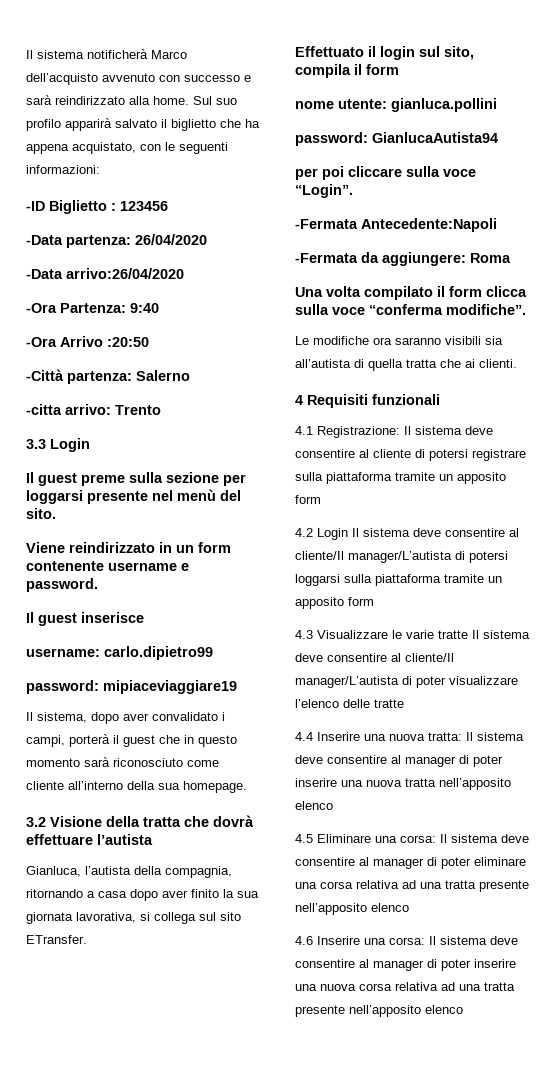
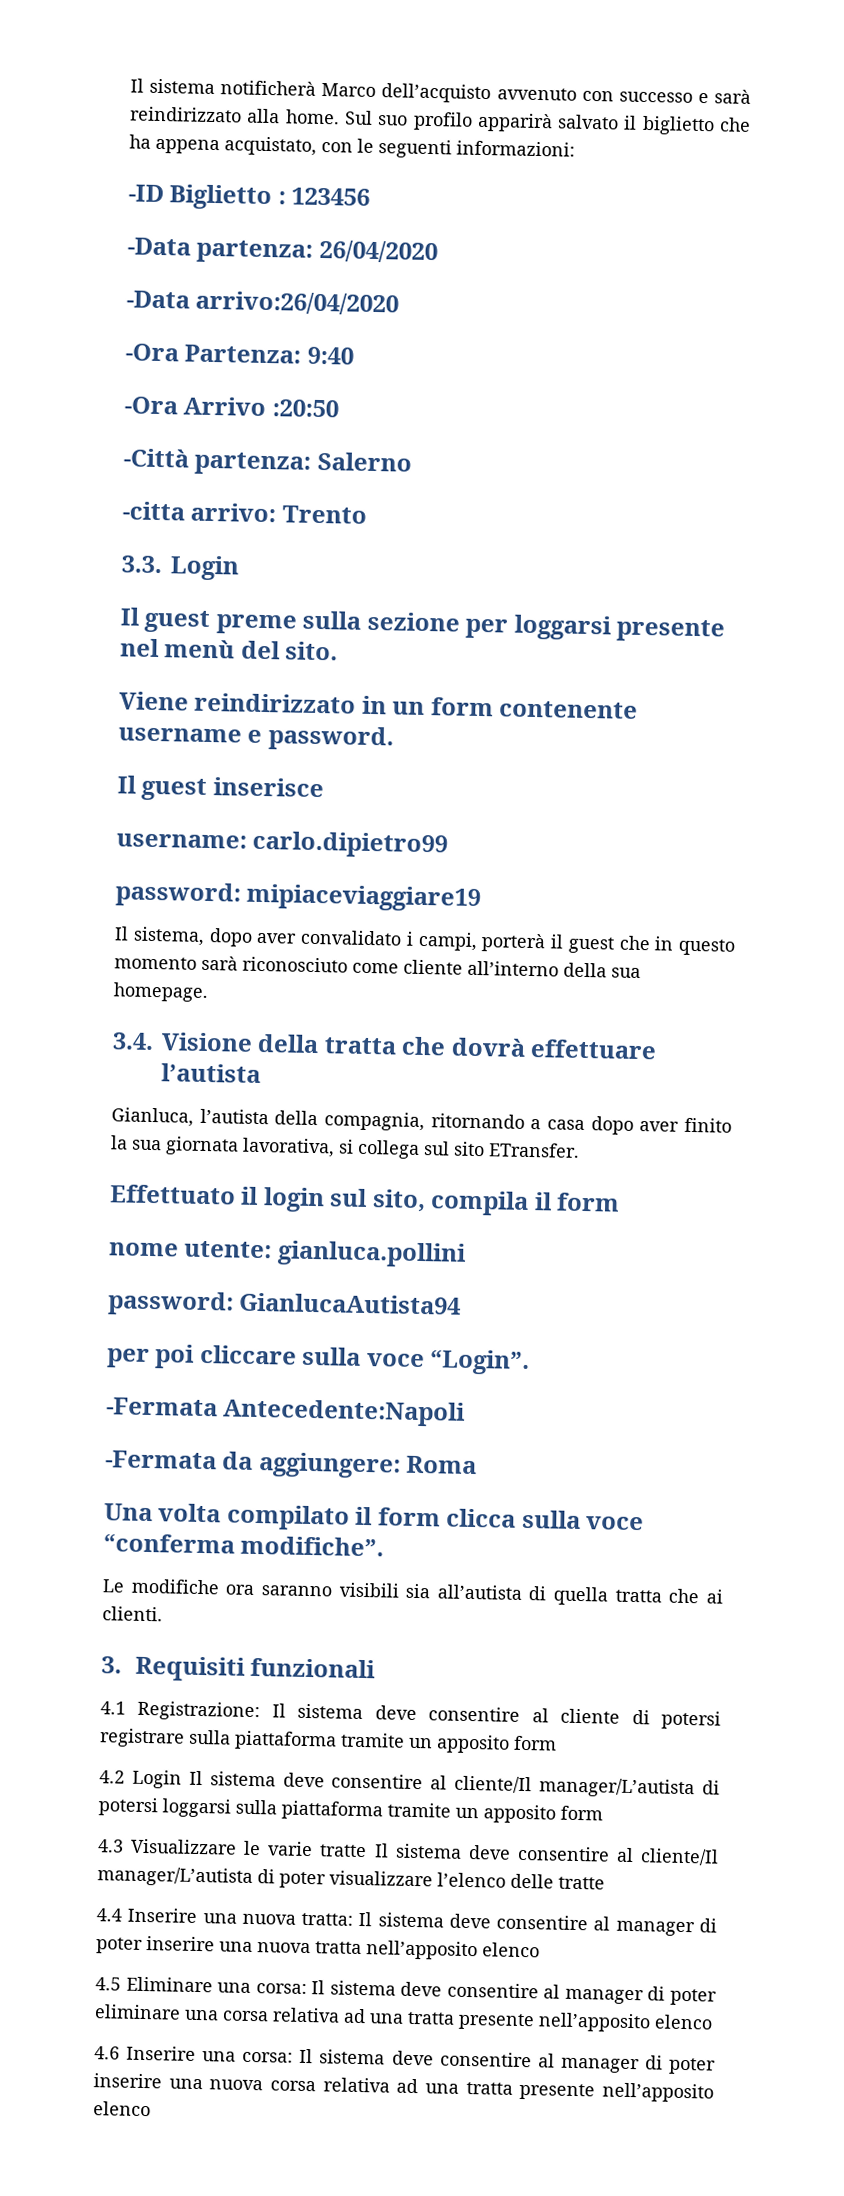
- 3.3 Login
+ 3.3. Login
- 3.2 Visione della tratta che dovrà effettuare l’autista
+ 3.4. Visione della tratta che dovrà effettuare l’autista
- 4 Requisiti funzionali
+ 3. Requisiti funzionali

